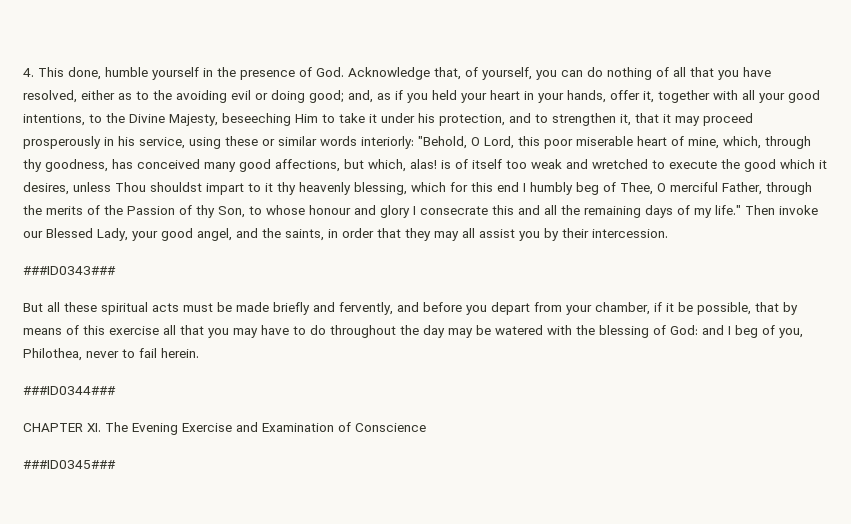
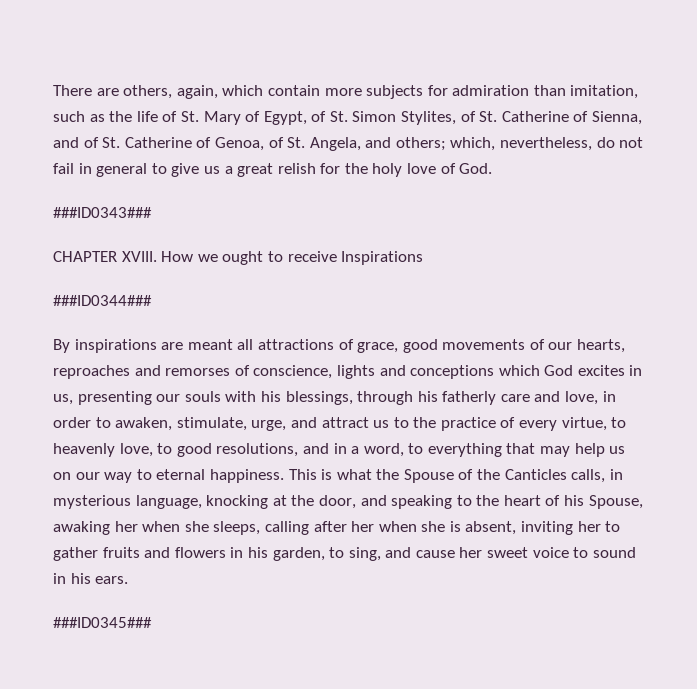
- 4. This done, humble yourself in the presence of God. Acknowledge that, of yourself, you can do nothing of all that you have resolved, either as to the avoiding evil or doing good; and, as if you held your heart in your hands, offer it, together with all your good intentions, to the Divine Majesty, beseeching Him to take it under his protection, and to strengthen it, that it may proceed prosperously in his service, using these or similar words interiorly: "Behold, O Lord, this poor miserable heart of mine, which, through thy goodness, has conceived many good affections, but which, alas! is of itself too weak and wretched to execute the good which it desires, unless Thou shouldst impart to it thy heavenly blessing, which for this end I humbly beg of Thee, O merciful Father, through the merits of the Passion of thy Son, to whose honour and glory I consecrate this and all the remaining days of my life." Then invoke our Blessed Lady, your good angel, and the saints, in order that they may all assist you by their intercession.
+ There are others, again, which contain more subjects for admiration than imitation, such as the life of St. Mary of Egypt, of St. Simon Stylites, of St. Catherine of Sienna, and of St. Catherine of Genoa, of St. Angela, and others; which, nevertheless, do not fail in general to give us a great relish for the holy love of God.
  ###ID0343###
- But all these spiritual acts must be made briefly and fervently, and before you depart from your chamber, if it be possible, that by means of this exercise all that you may have to do throughout the day may be watered with the blessing of God: and I beg of you, Philothea, never to fail herein.
+ CHAPTER XVIII. How we ought to receive Inspirations
  ###ID0344###
- CHAPTER XI. The Evening Exercise and Examination of Conscience
+ By inspirations are meant all attractions of grace, good movements of our hearts, reproaches and remorses of conscience, lights and conceptions which God excites in us, presenting our souls with his blessings, through his fatherly care and love, in order to awaken, stimulate, urge, and attract us to the practice of every virtue, to heavenly love, to good resolutions, and in a word, to everything that may help us on our way to eternal happiness. This is what the Spouse of the Canticles calls, in mysterious language, knocking at the door, and speaking to the heart of his Spouse, awaking her when she sleeps, calling after her when she is absent, inviting her to gather fruits and flowers in his garden, to sing, and cause her sweet voice to sound in his ears.

